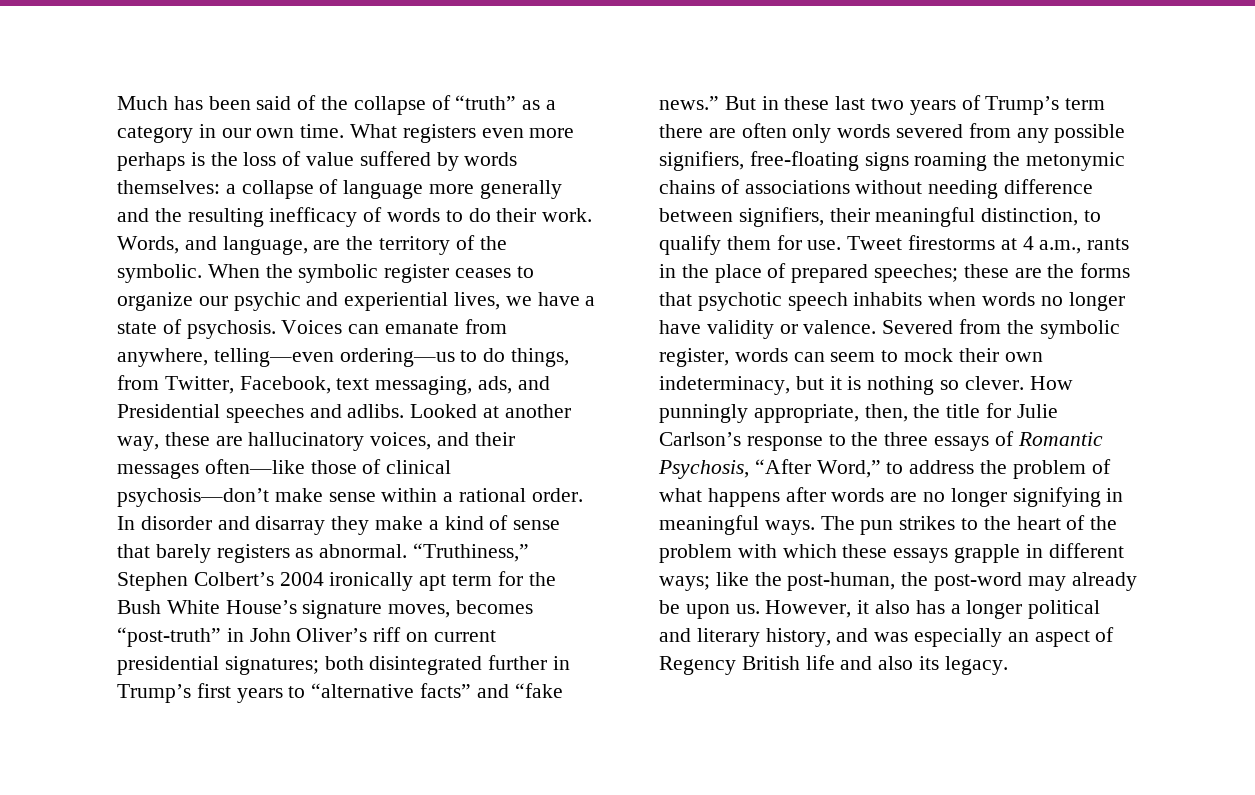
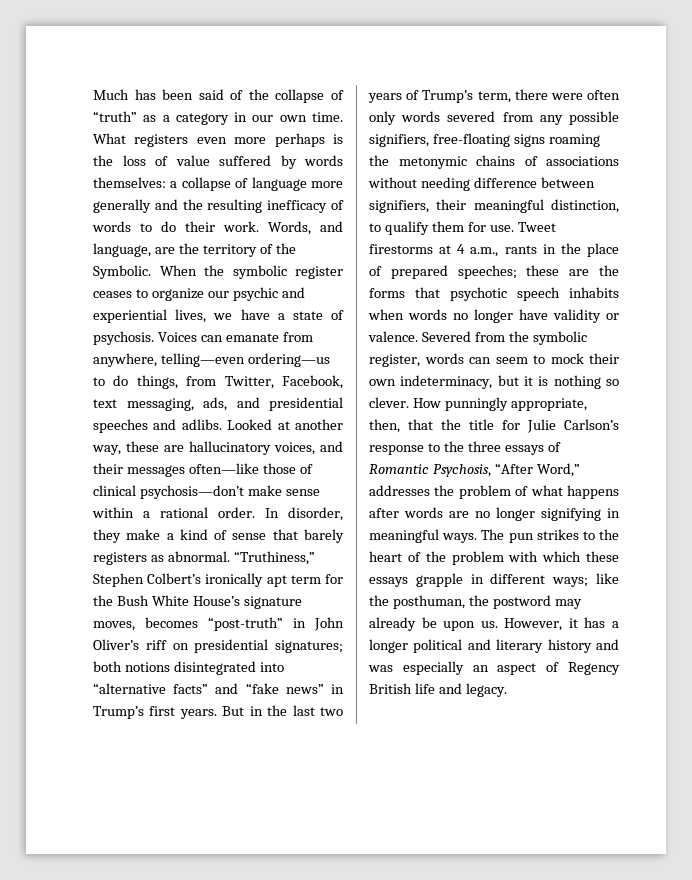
- Words, and language, are the territory of the symbolic.
+ Words, and language, are the territory of the Symbolic.
- Voices can emanate from anywhere, telling—even ordering—us to do things, from Twitter, Facebook, text messaging, ads, and Presidential speeches and adlibs.
+ Voices can emanate from anywhere, telling—even ordering—us to do things, from Twitter, Facebook, text messaging, ads, and presidential speeches and adlibs.
- In disorder and disarray they make a kind of sense that barely registers as abnormal.
+ In disorder, they make a kind of sense that barely registers as abnormal.
- “Truthiness,” Stephen Colbert’s 2004 ironically apt term for the Bush White House’s signature moves, becomes “post-truth” in John Oliver’s riff on current presidential signatures; both disintegrated further in Trump’s first years to “alternative facts” and “fake news.”
+ “Truthiness,” Stephen Colbert’s ironically apt term for the Bush White House’s signature moves, becomes “post-truth” in John Oliver’s riff on presidential signatures; both notions disintegrated into “alternative facts” and “fake news” in Trump’s first years.
- But in these last two years of Trump’s term there are often only words severed from any possible signifiers, free-floating signs roaming the metonymic chains of associations without needing difference between signifiers, their meaningful distinction, to qualify them for use.
+ But in the last two years of Trump’s term, there were often only words severed from any possible signifiers, free-floating signs roaming the metonymic chains of associations without needing difference between signifiers, their meaningful distinction, to qualify them for use.
- How punningly appropriate, then, the title for Julie Carlson’s response to the three essays of Romantic Psychosis, “After Word,” to address the problem of what happens after words are no longer signifying in meaningful ways.
+ How punningly appropriate, then, that the title for Julie Carlson’s response to the three essays of Romantic Psychosis, “After Word,” addresses the problem of what happens after words are no longer signifying in meaningful ways.
- The pun strikes to the heart of the problem with which these essays grapple in different ways; like the post-human, the post-word may already be upon us.
+ The pun strikes to the heart of the problem with which these essays grapple in different ways; like the posthuman, the postword may already be upon us.
- However, it also has a longer political and literary history, and was especially an aspect of Regency British life and also its legacy.
+ However, it has a longer political and literary history and was especially an aspect of Regency British life and legacy.

